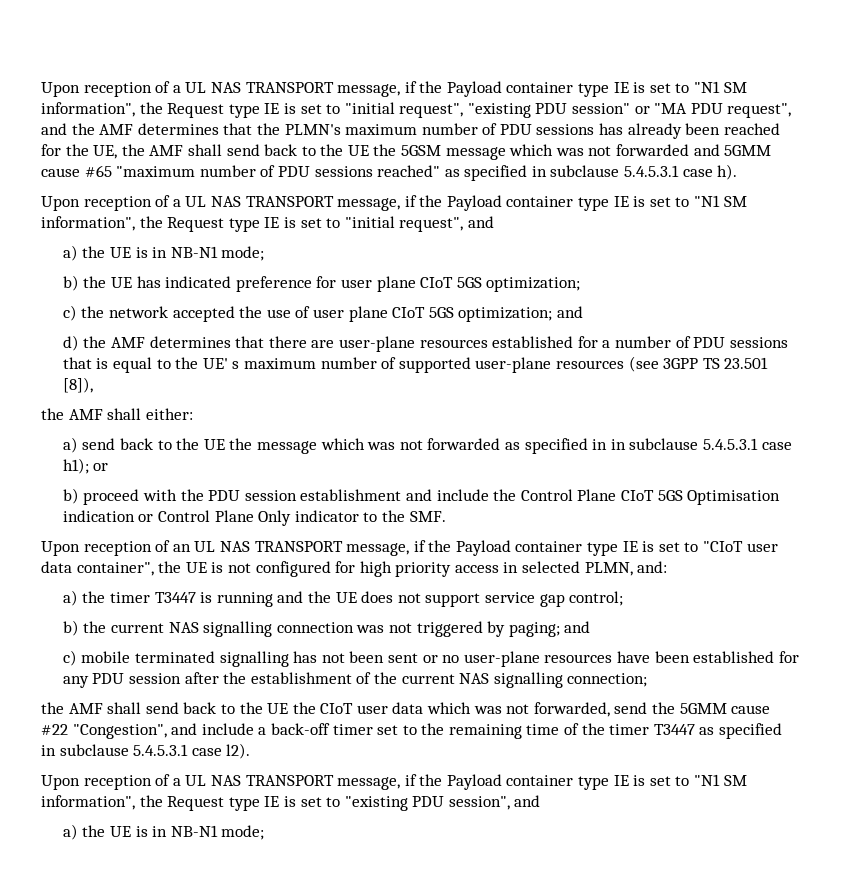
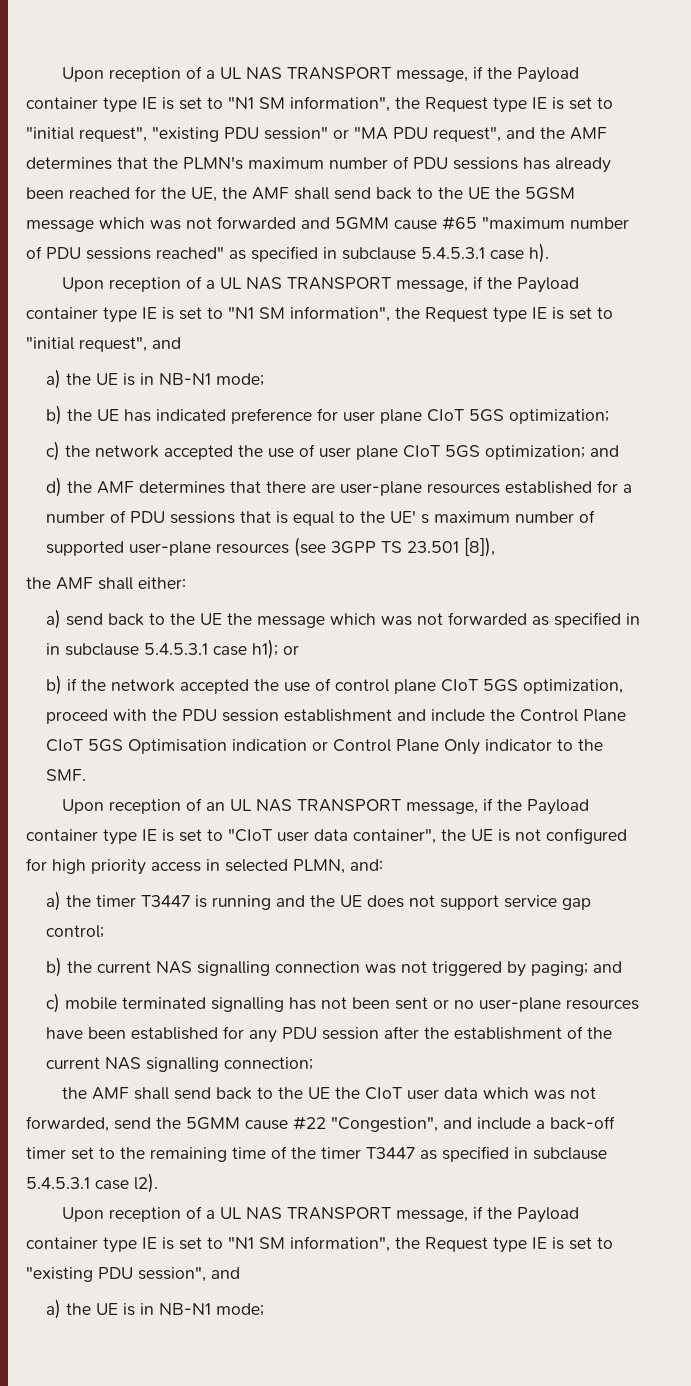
- b) proceed with the PDU session establishment and include the Control Plane CIoT 5GS Optimisation indication or Control Plane Only indicator to the SMF.
+ b) if the network accepted the use of control plane CIoT 5GS optimization, proceed with the PDU session establishment and include the Control Plane CIoT 5GS Optimisation indication or Control Plane Only indicator to the SMF.

